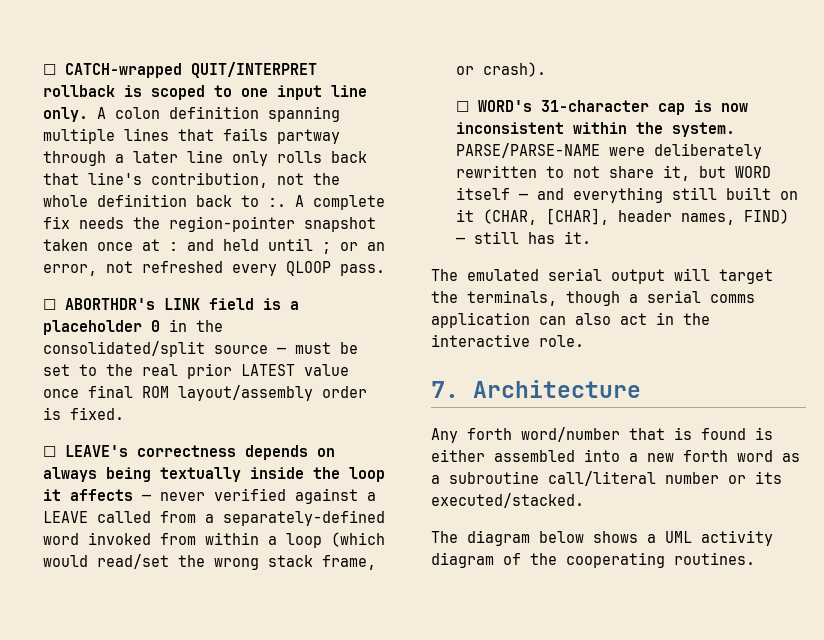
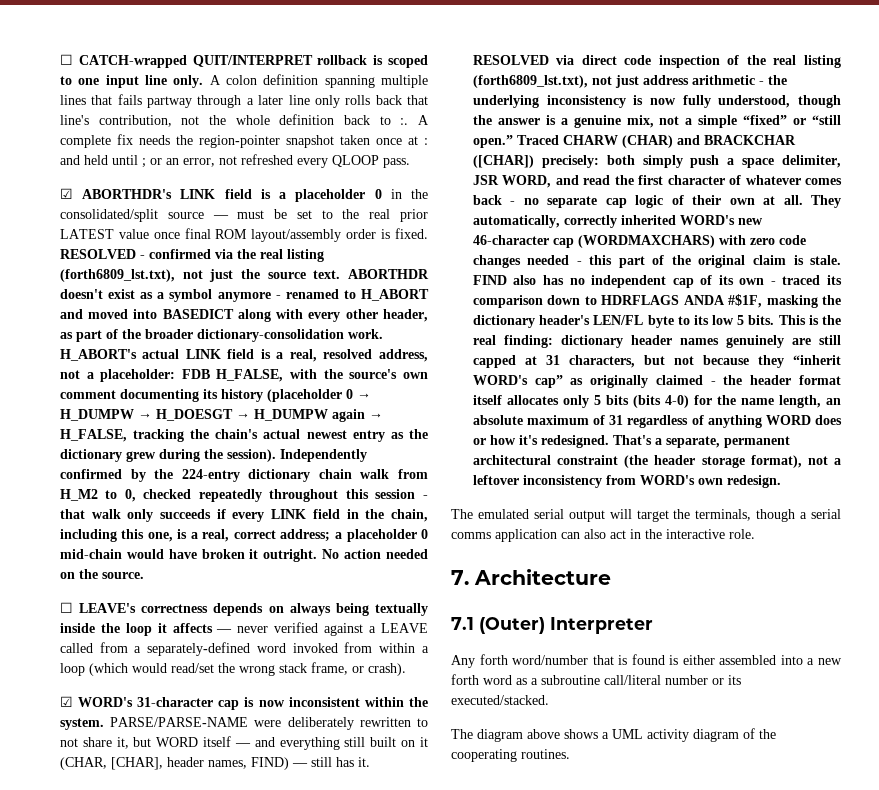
- ☐ ABORTHDR's LINK field is a placeholder 0 in the consolidated/split source — must be set to the real prior LATEST value once final ROM layout/assembly order is fixed.
+ ☑ ABORTHDR's LINK field is a placeholder 0 in the consolidated/split source — must be set to the real prior LATEST value once final ROM layout/assembly order is fixed. RESOLVED - confirmed via the real listing (forth6809_lst.txt), not just the source text. ABORTHDR doesn't exist as a symbol anymore - renamed to H_ABORT and moved into BASEDICT along with every other header, as part of the broader dictionary-consolidation work. H_ABORT's actual LINK field is a real, resolved address, not a placeholder: FDB H_FALSE, with the source's own comment documenting its history (placeholder 0 → H_DUMPW → H_DOESGT → H_DUMPW again → H_FALSE, tracking the chain's actual newest entry as the dictionary grew during the session). Independently confirmed by the 224-entry dictionary chain walk from H_M2 to 0, checked repeatedly throughout this session - that walk only succeeds if every LINK field in the chain, including this one, is a real, correct address; a placeholder 0 mid-chain would have broken it outright. No action needed on the source.
- ☐ WORD's 31-character cap is now inconsistent within the system.
+ ☑ WORD's 31-character cap is now inconsistent within the system.
+ RESOLVED via direct code inspection of the real listing (forth6809_lst.txt), not just address arithmetic - the underlying inconsistency is now fully understood, though the answer is a genuine mix, not a simple “fixed” or “still open.” Traced CHARW (CHAR) and BRACKCHAR ([CHAR]) precisely: both simply push a space delimiter, JSR WORD, and read the first character of whatever comes back - no separate cap logic of their own at all. They automatically, correctly inherited WORD's new 46-character cap (WORDMAXCHARS) with zero code changes needed - this part of the original claim is stale. FIND also has no independent cap of its own - traced its comparison down to HDRFLAGS ANDA #$1F, masking the dictionary header's LEN/FL byte to its low 5 bits. This is the real finding: dictionary header names genuinely are still capped at 31 characters, but not because they “inherit WORD's cap” as originally claimed - the header format itself allocates only 5 bits (bits 4-0) for the name length, an absolute maximum of 31 regardless of anything WORD does or how it's redesigned. That's a separate, permanent architectural constraint (the header storage format), not a leftover inconsistency from WORD's own redesign.
+ 7.1 (Outer) Interpreter
- The diagram below shows a UML activity diagram of the cooperating routines.
+ The diagram above shows a UML activity diagram of the cooperating routines.

